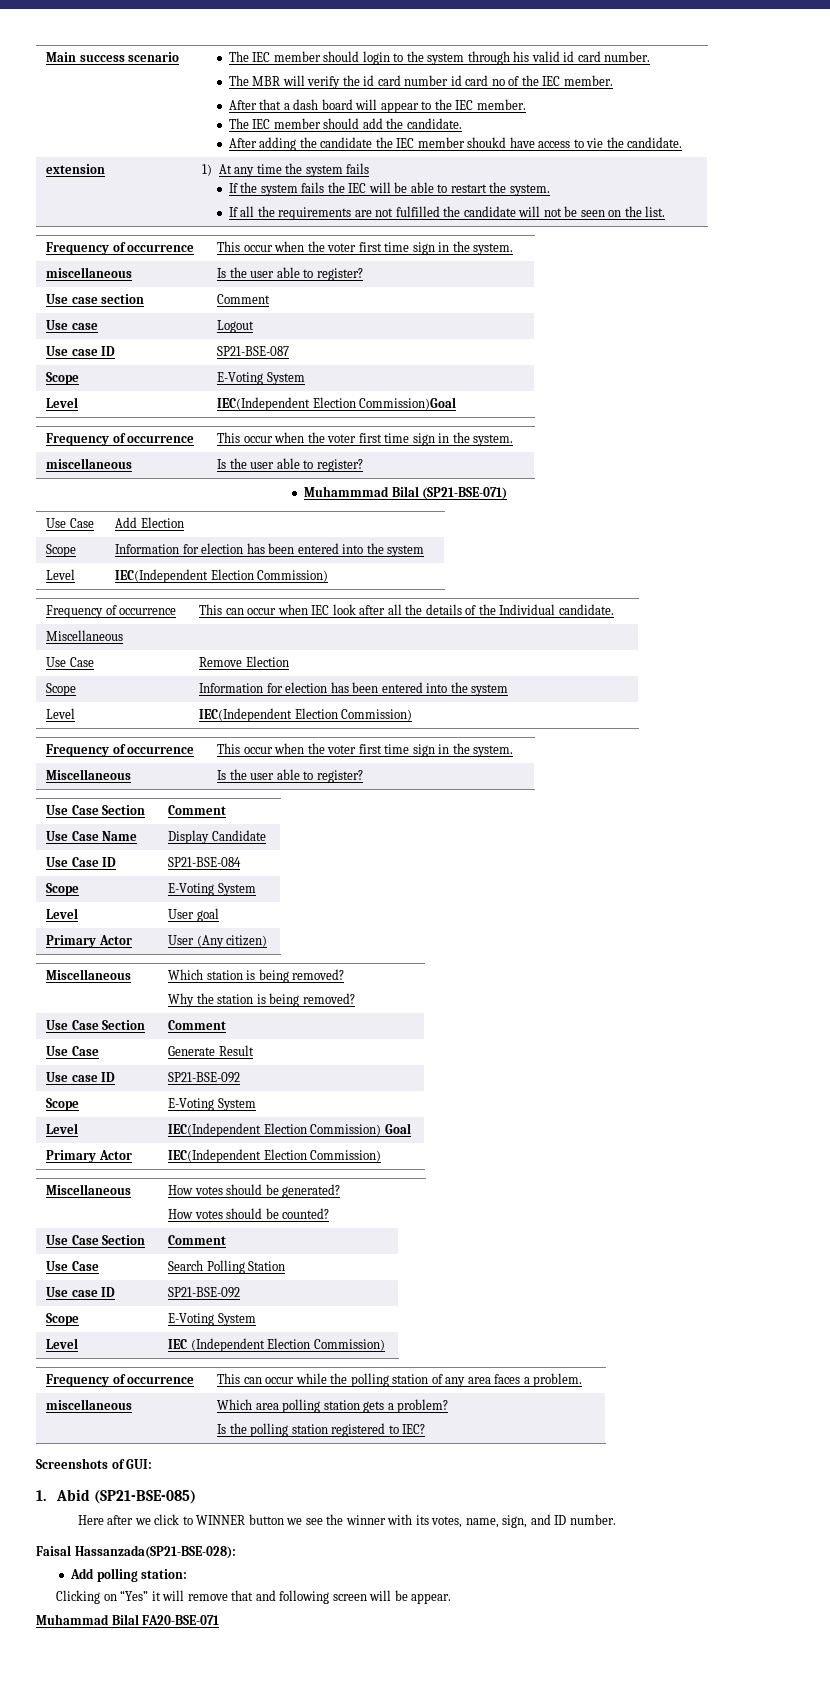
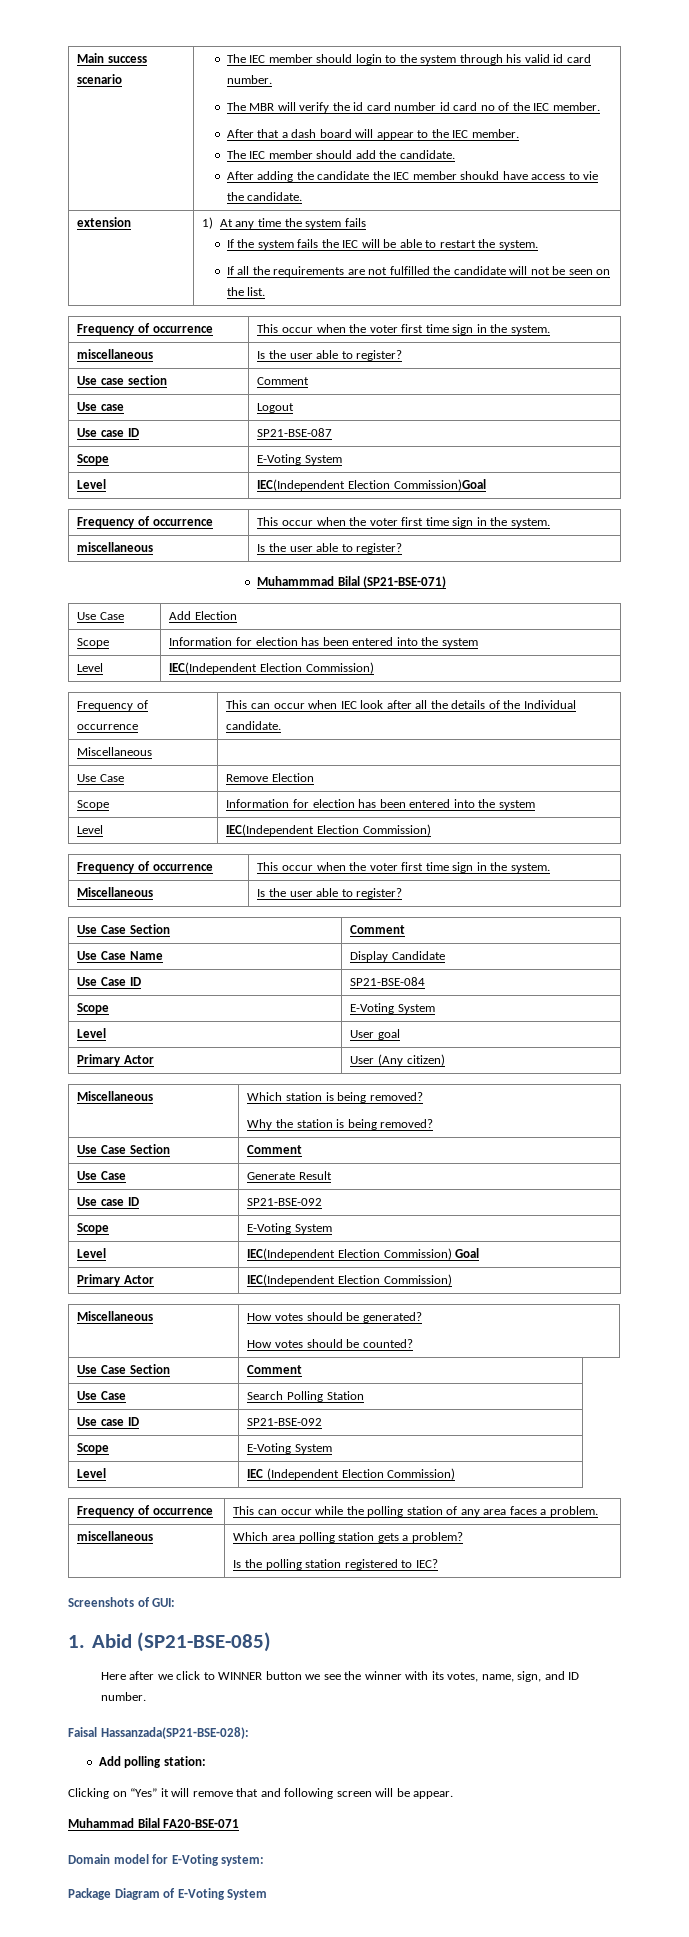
+ Domain model for E-Voting system:
+ Package Diagram of E-Voting System

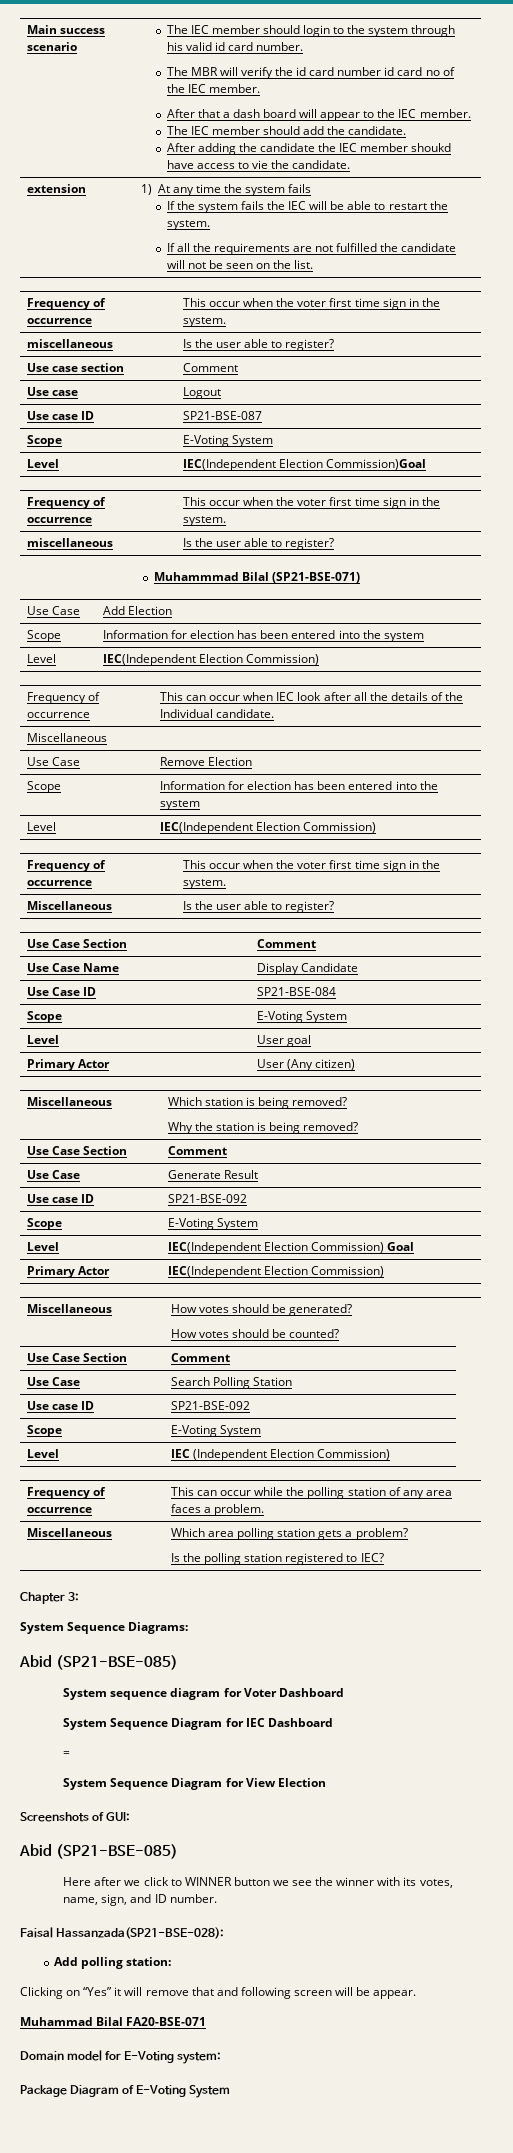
- miscellaneous | Which area polling station gets a problem?
+ Miscellaneous | Which area polling station gets a problem?
+ Chapter 3:
+ System Sequence Diagrams:
+ Abid (SP21-BSE-085)
+ System sequence diagram for Voter Dashboard
+ System Sequence Diagram for IEC Dashboard
+ =
+ System Sequence Diagram for View Election
  Screenshots of GUI:
- 1. Abid (SP21-BSE-085)
+ Abid (SP21-BSE-085)

